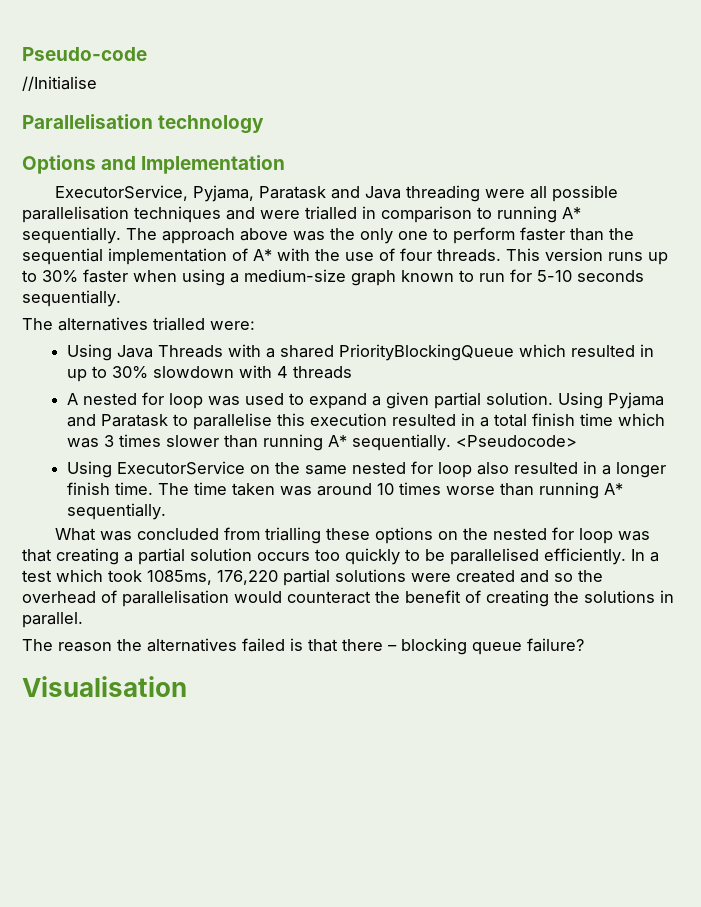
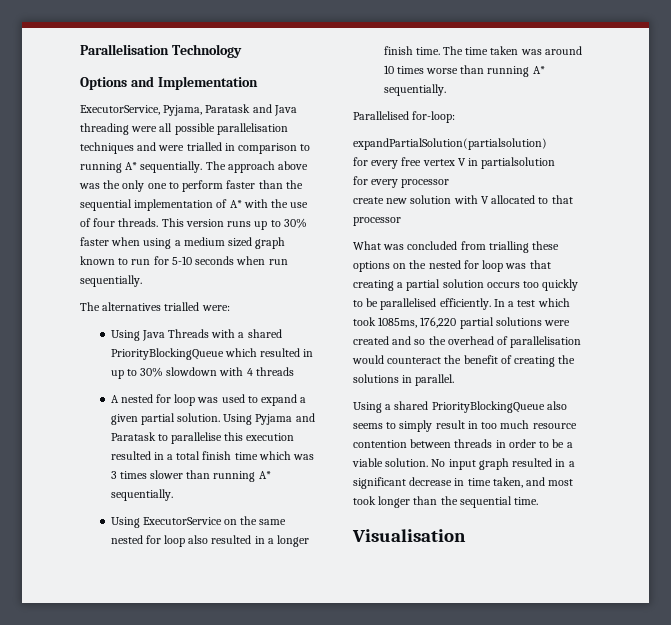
- Pseudo-code
- //Initialise
- Parallelisation technology
+ Parallelisation Technology
- This version runs up to 30% faster when using a medium-size graph known to run for 5-10 seconds sequentially.
+ This version runs up to 30% faster when using a medium sized graph known to run for 5-10 seconds when run sequentially.
- <Pseudocode>
+ Parallelised for-loop:
+ expandPartialSolution(partialsolution)
+ for every free vertex V in partialsolution
+ for every processor
+ create new solution with V allocated to that processor
- The reason the alternatives failed is that there – blocking queue failure?
+ Using a shared PriorityBlockingQueue also seems to simply result in too much resource contention between threads in order to be a viable solution. No input graph resulted in a significant decrease in time taken, and most took longer than the sequential time.

